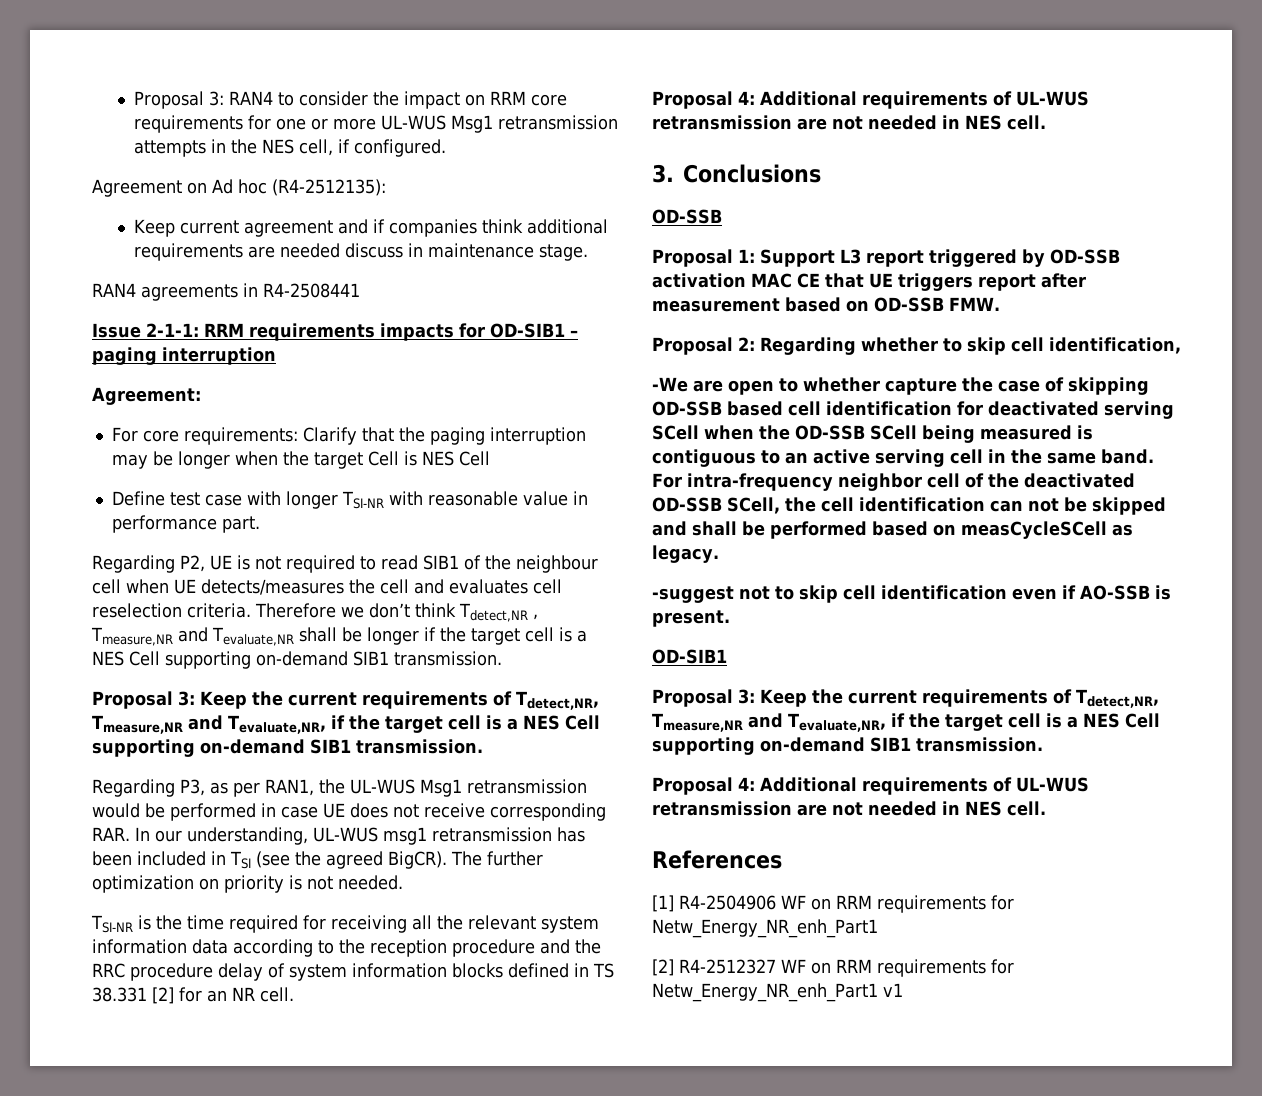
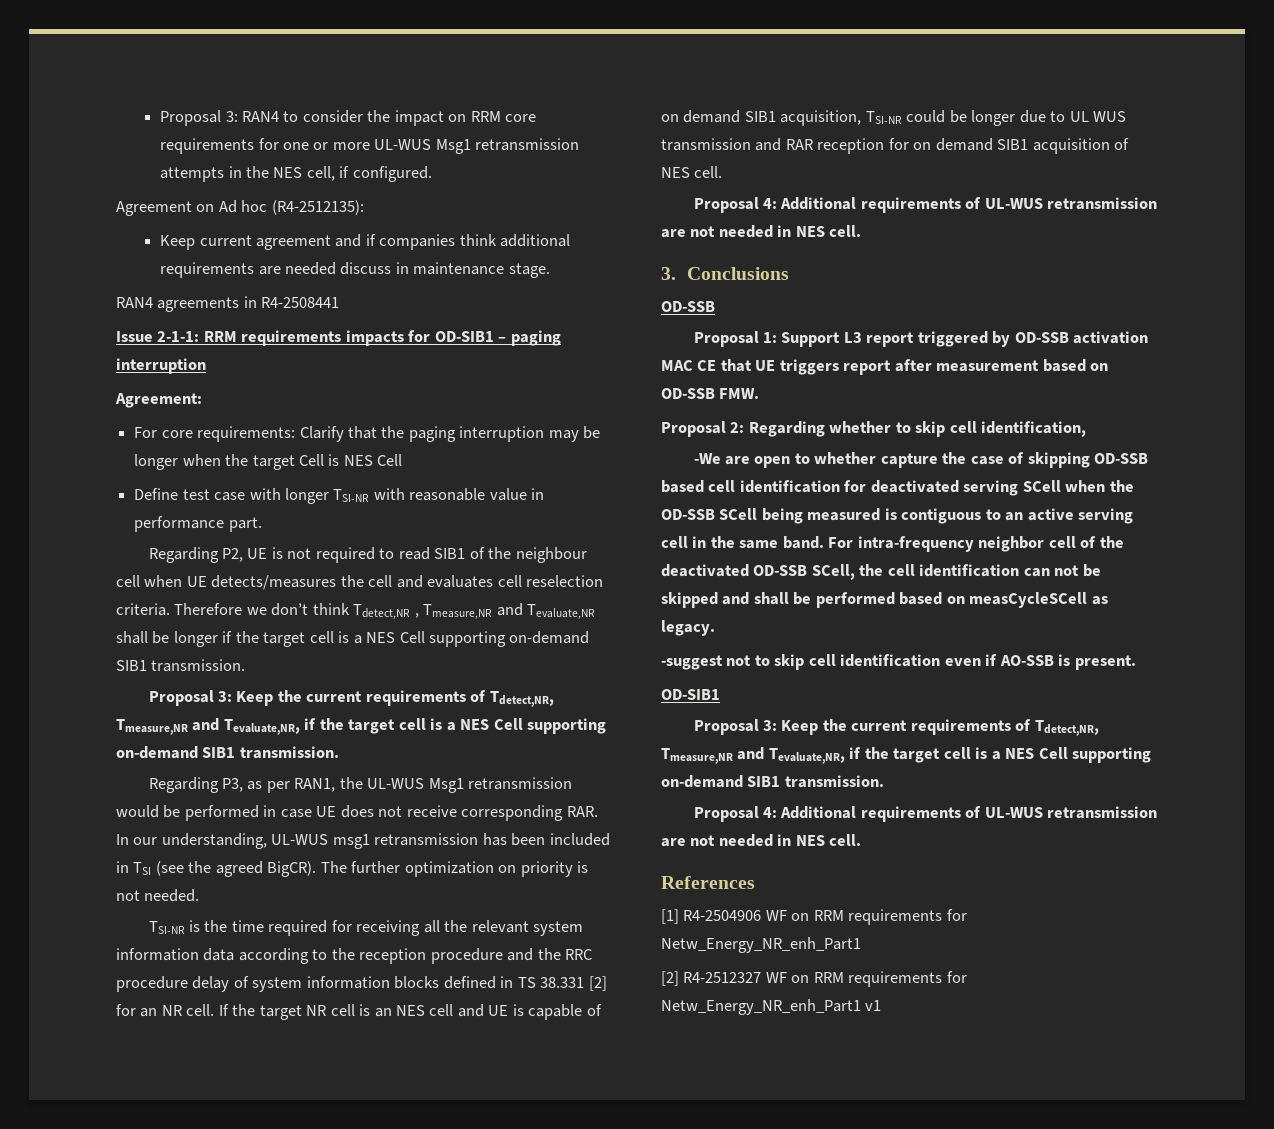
+ If the target NR cell is an NES cell and UE is capable of on demand SIB1 acquisition, TSI-NR could be longer due to UL WUS transmission and RAR reception for on demand SIB1 acquisition of NES cell.

